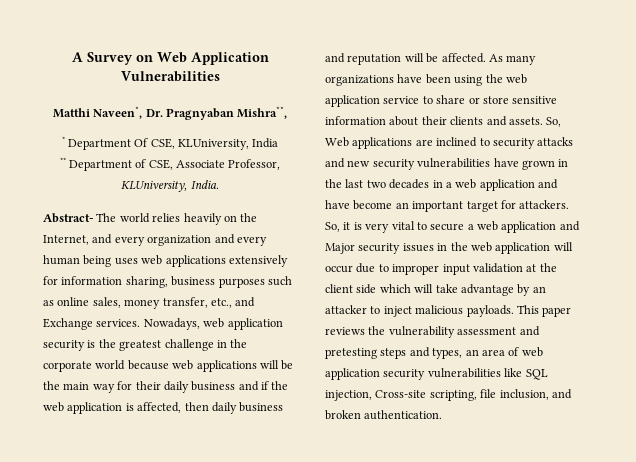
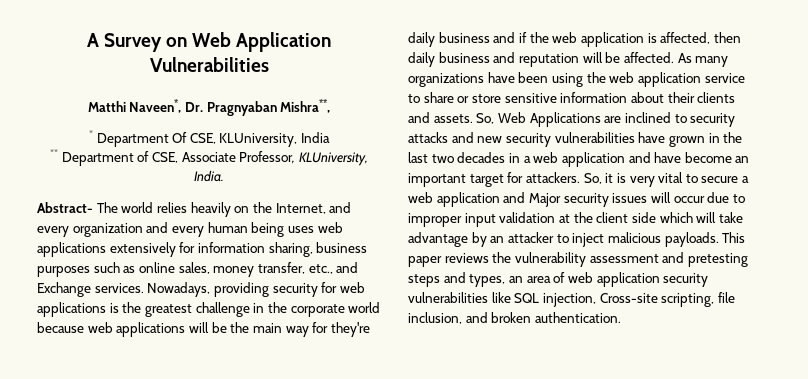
- Nowadays, web application security is the greatest challenge in the corporate world because web applications will be the main way for their daily business and if the web application is affected, then daily business and reputation will be affected.
+ Nowadays, providing security for web applications is the greatest challenge in the corporate world because web applications will be the main way for they're daily business and if the web application is affected, then daily business and reputation will be affected.
- So, Web applications are inclined to security attacks and new security vulnerabilities have grown in the last two decades in a web application and have become an important target for attackers.
+ So, Web Applications are inclined to security attacks and new security vulnerabilities have grown in the last two decades in a web application and have become an important target for attackers.
- So, it is very vital to secure a web application and Major security issues in the web application will occur due to improper input validation at the client side which will take advantage by an attacker to inject malicious payloads.
+ So, it is very vital to secure a web application and Major security issues will occur due to improper input validation at the client side which will take advantage by an attacker to inject malicious payloads.

